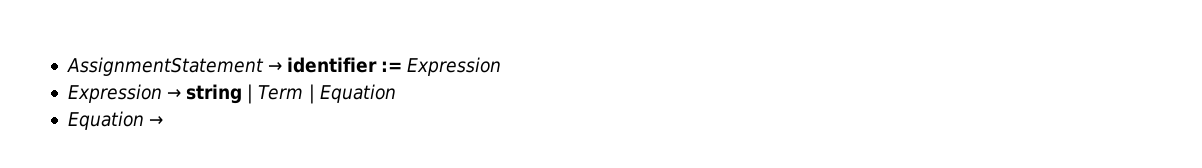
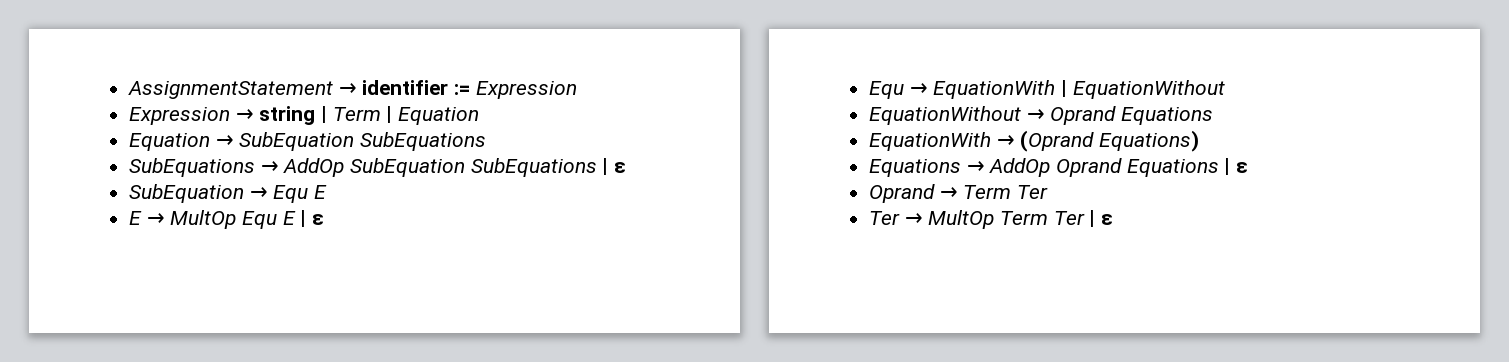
- Equation →
+ Equation → SubEquation SubEquations
+ SubEquations → AddOp SubEquation SubEquations | ε
+ SubEquation → Equ E
+ E → MultOp Equ E | ε
+ Equ → EquationWith | EquationWithout
+ EquationWithout → Oprand Equations
+ EquationWith → (Oprand Equations)
+ Equations → AddOp Oprand Equations | ε
+ Oprand → Term Ter
+ Ter → MultOp Term Ter | ε

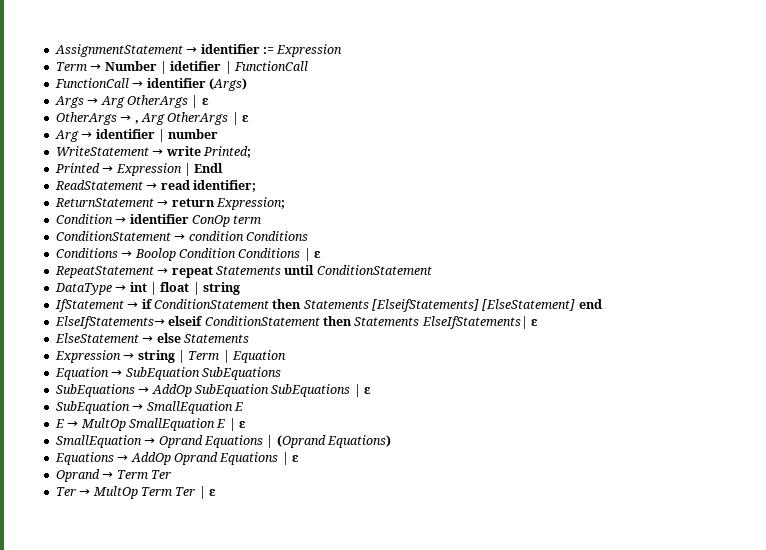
+ Term → Number | idetifier | FunctionCall
+ FunctionCall → identifier (Args)
+ Args → Arg OtherArgs | ε
+ OtherArgs → , Arg OtherArgs | ε
+ Arg → identifier | number
+ WriteStatement → write Printed;
+ Printed → Expression | Endl
+ ReadStatement → read identifier;
+ ReturnStatement → return Expression;
+ Condition → identifier ConOp term
+ ConditionStatement → condition Conditions
+ Conditions → Boolop Condition Conditions | ε
+ RepeatStatement → repeat Statements until ConditionStatement
+ DataType → int | float | string
+ IfStatement → if ConditionStatement then Statements [ElseifStatements] [ElseStatement] end
+ ElseIfStatements→ elseif ConditionStatement then Statements ElseIfStatements| ε
+ ElseStatement → else Statements
- SubEquation → Equ E
+ SubEquation → SmallEquation E
- E → MultOp Equ E | ε
+ E → MultOp SmallEquation E | ε
- Equ → EquationWith | EquationWithout
- EquationWithout → Oprand Equations
- EquationWith → (Oprand Equations)
+ SmallEquation → Oprand Equations | (Oprand Equations)

